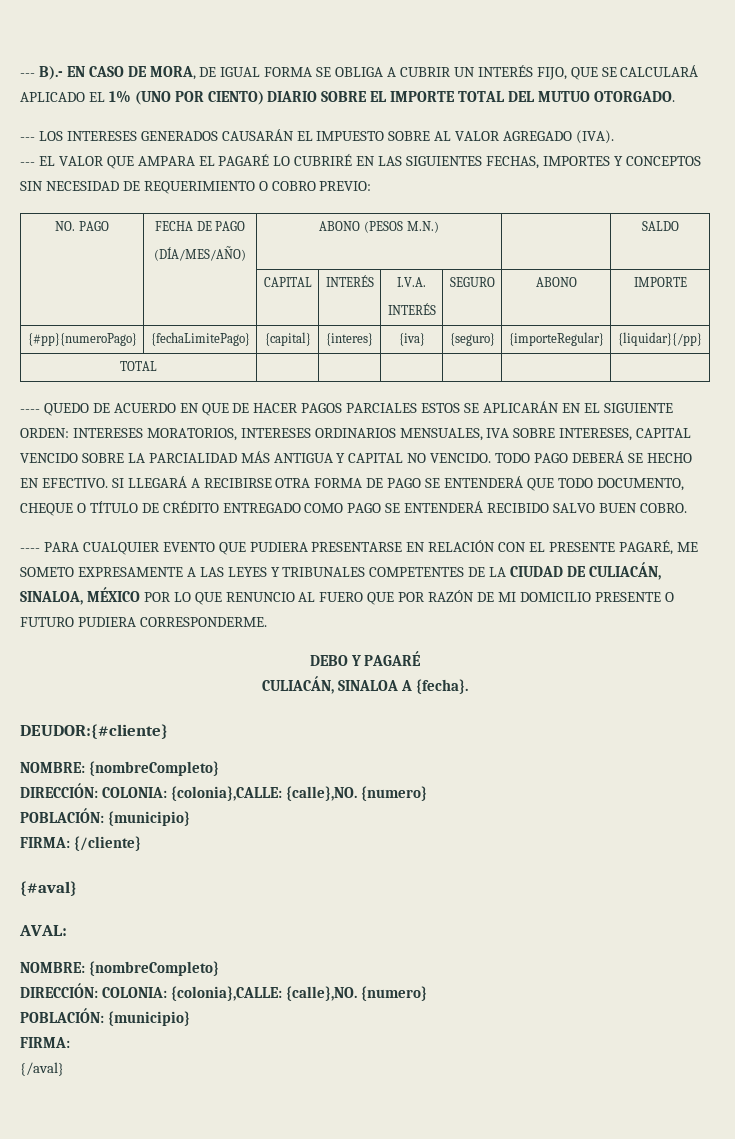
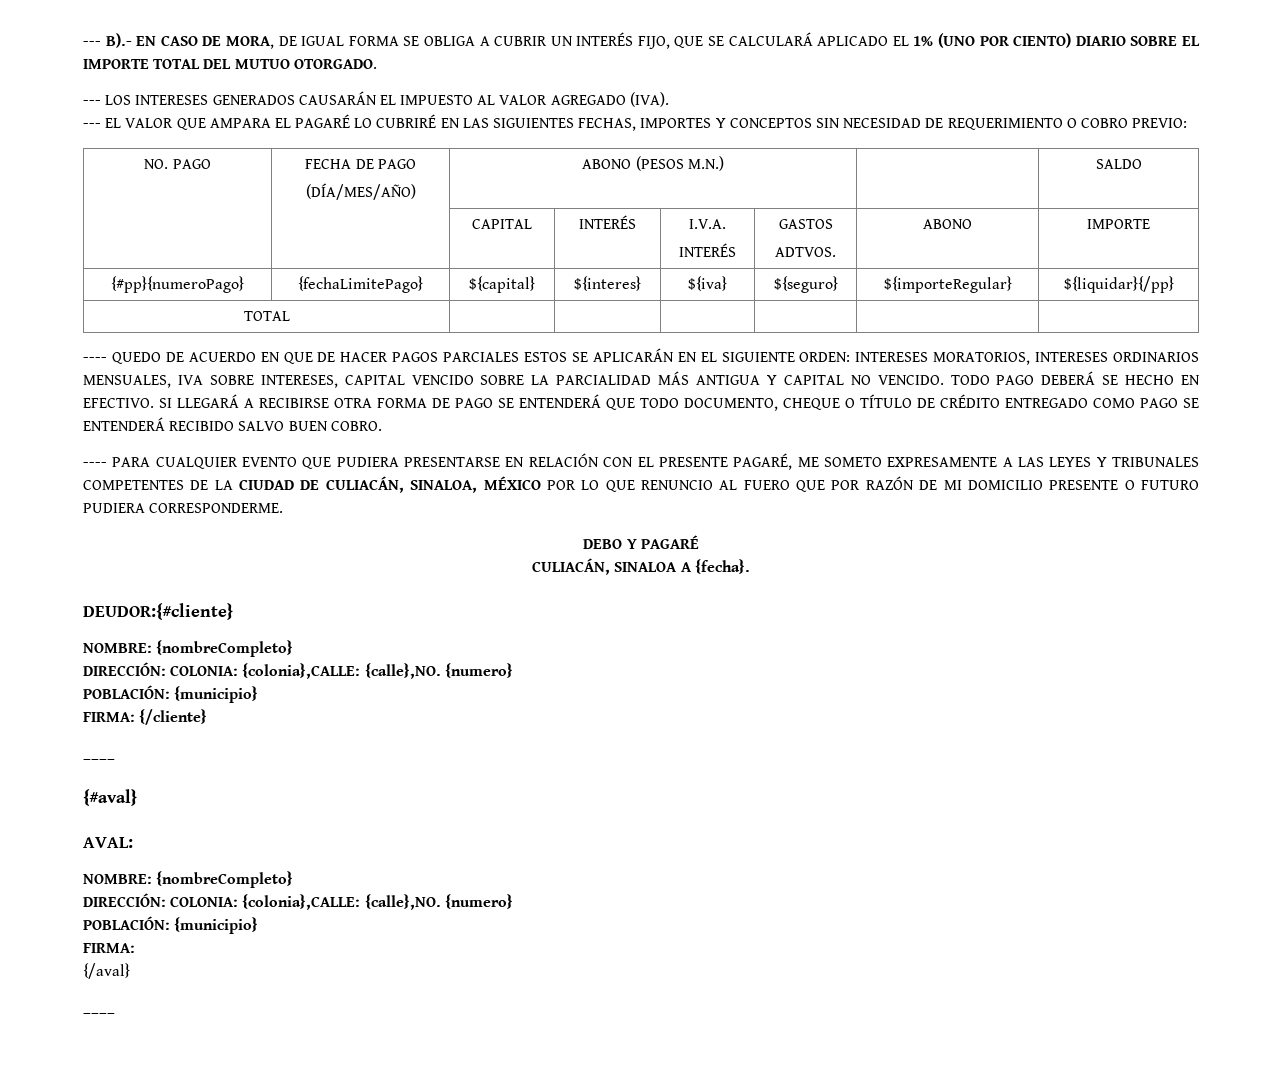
- --- LOS INTERESES GENERADOS CAUSARÁN EL IMPUESTO SOBRE AL VALOR AGREGADO (IVA).
+ --- LOS INTERESES GENERADOS CAUSARÁN EL IMPUESTO AL VALOR AGREGADO (IVA).
  | | CAPITAL | INTERÉS | I.V.A.
- INTERÉS | SEGURO | ABONO | IMPORTE
+ INTERÉS | GASTOS
+ ADTVOS. | ABONO | IMPORTE
- {#pp}{numeroPago} | {fechaLimitePago} | {capital} | {interes} | {iva} | {seguro} | {importeRegular} | {liquidar}{/pp}
+ {#pp}{numeroPago} | {fechaLimitePago} | ${capital} | ${interes} | ${iva} | ${seguro} | ${importeRegular} | ${liquidar}{/pp}
  FIRMA: {/cliente}
+ ____
  {/aval}
+ ____

